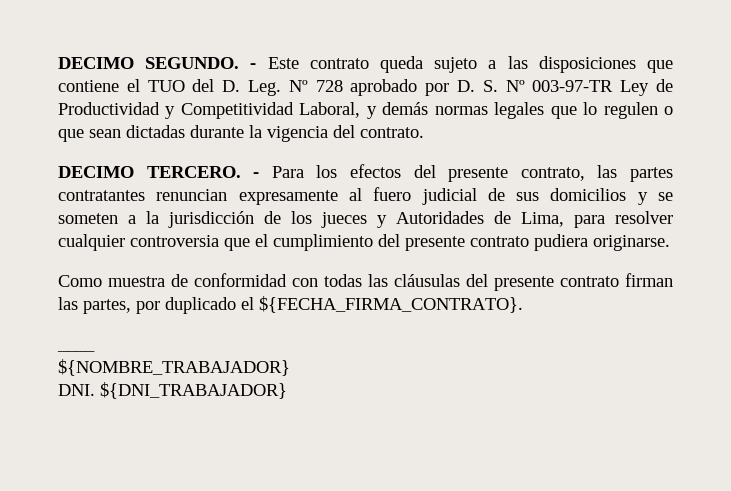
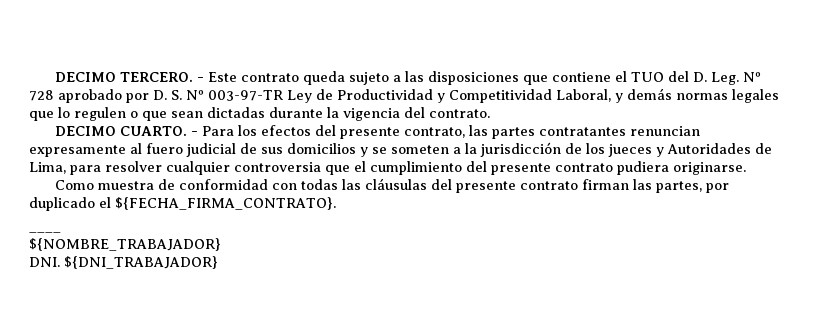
- DECIMO SEGUNDO.
+ DECIMO TERCERO.
- DECIMO TERCERO.
+ DECIMO CUARTO.

